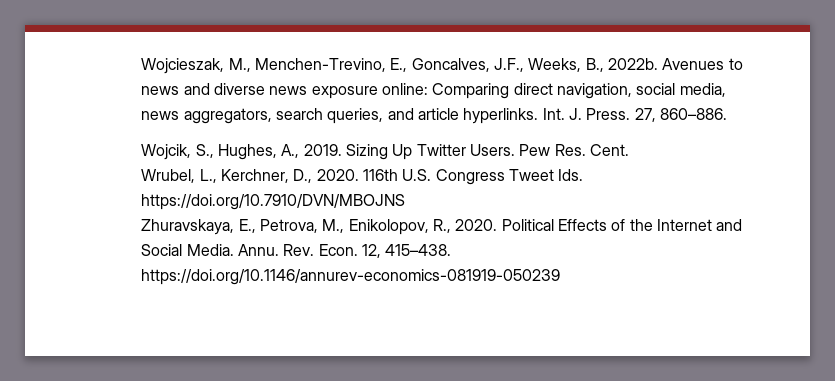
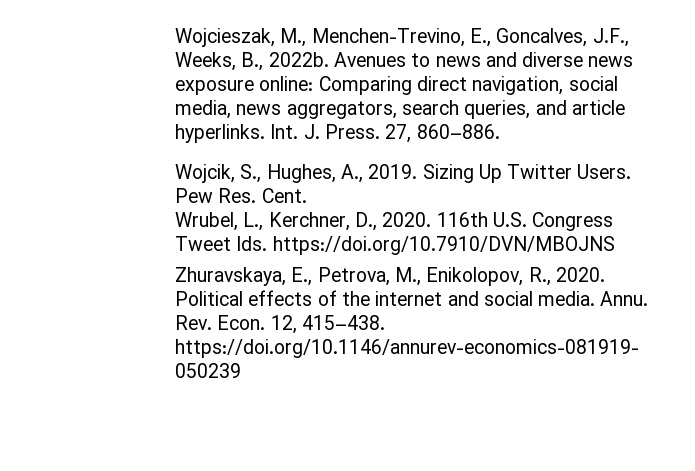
- Political Effects of the Internet and Social Media.
+ Political effects of the internet and social media.

